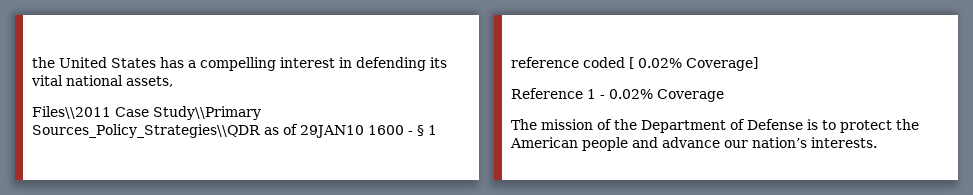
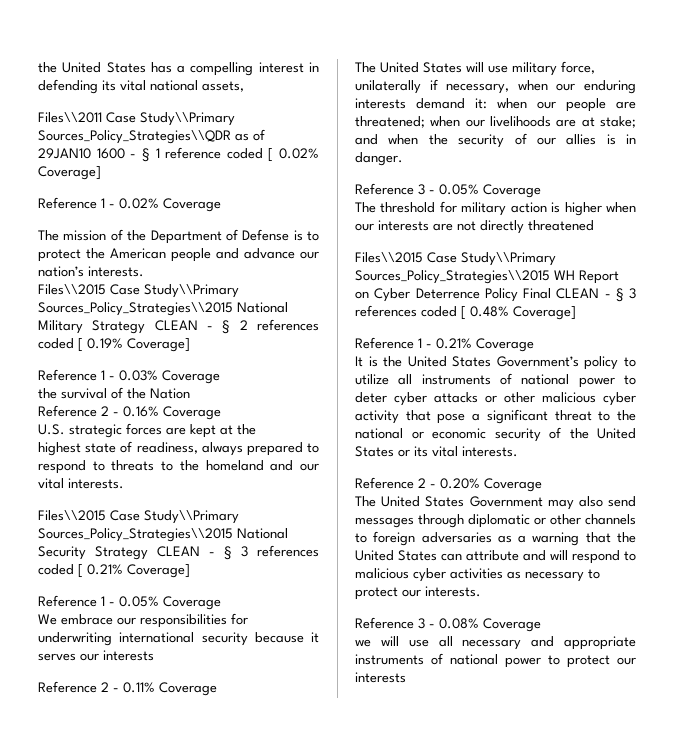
+ Files\\2015 Case Study\\Primary Sources_Policy_Strategies\\2015 National Military Strategy CLEAN - § 2 references coded [ 0.19% Coverage]
+ Reference 1 - 0.03% Coverage
+ the survival of the Nation
+ Reference 2 - 0.16% Coverage
+ U.S. strategic forces are kept at the
+ highest state of readiness, always prepared to respond to threats to the homeland and our vital interests.
+ Files\\2015 Case Study\\Primary Sources_Policy_Strategies\\2015 National Security Strategy CLEAN - § 3 references coded [ 0.21% Coverage]
+ Reference 1 - 0.05% Coverage
+ We embrace our responsibilities for underwriting international security because it serves our interests
+ Reference 2 - 0.11% Coverage
+ The United States will use military force, unilaterally if necessary, when our enduring interests demand it: when our people are threatened; when our livelihoods are at stake; and when the security of our allies is in danger.
+ Reference 3 - 0.05% Coverage
+ The threshold for military action is higher when our interests are not directly threatened
+ Files\\2015 Case Study\\Primary Sources_Policy_Strategies\\2015 WH Report on Cyber Deterrence Policy Final CLEAN - § 3 references coded [ 0.48% Coverage]
+ Reference 1 - 0.21% Coverage
+ It is the United States Government’s policy to utilize all instruments of national power to deter cyber attacks or other malicious cyber activity that pose a significant threat to the national or economic security of the United States or its vital interests.
+ Reference 2 - 0.20% Coverage
+ The United States Government may also send messages through diplomatic or other channels to foreign adversaries as a warning that the United States can attribute and will respond to malicious cyber activities as necessary to protect our interests.
+ Reference 3 - 0.08% Coverage
+ we will use all necessary and appropriate instruments of national power to protect our interests

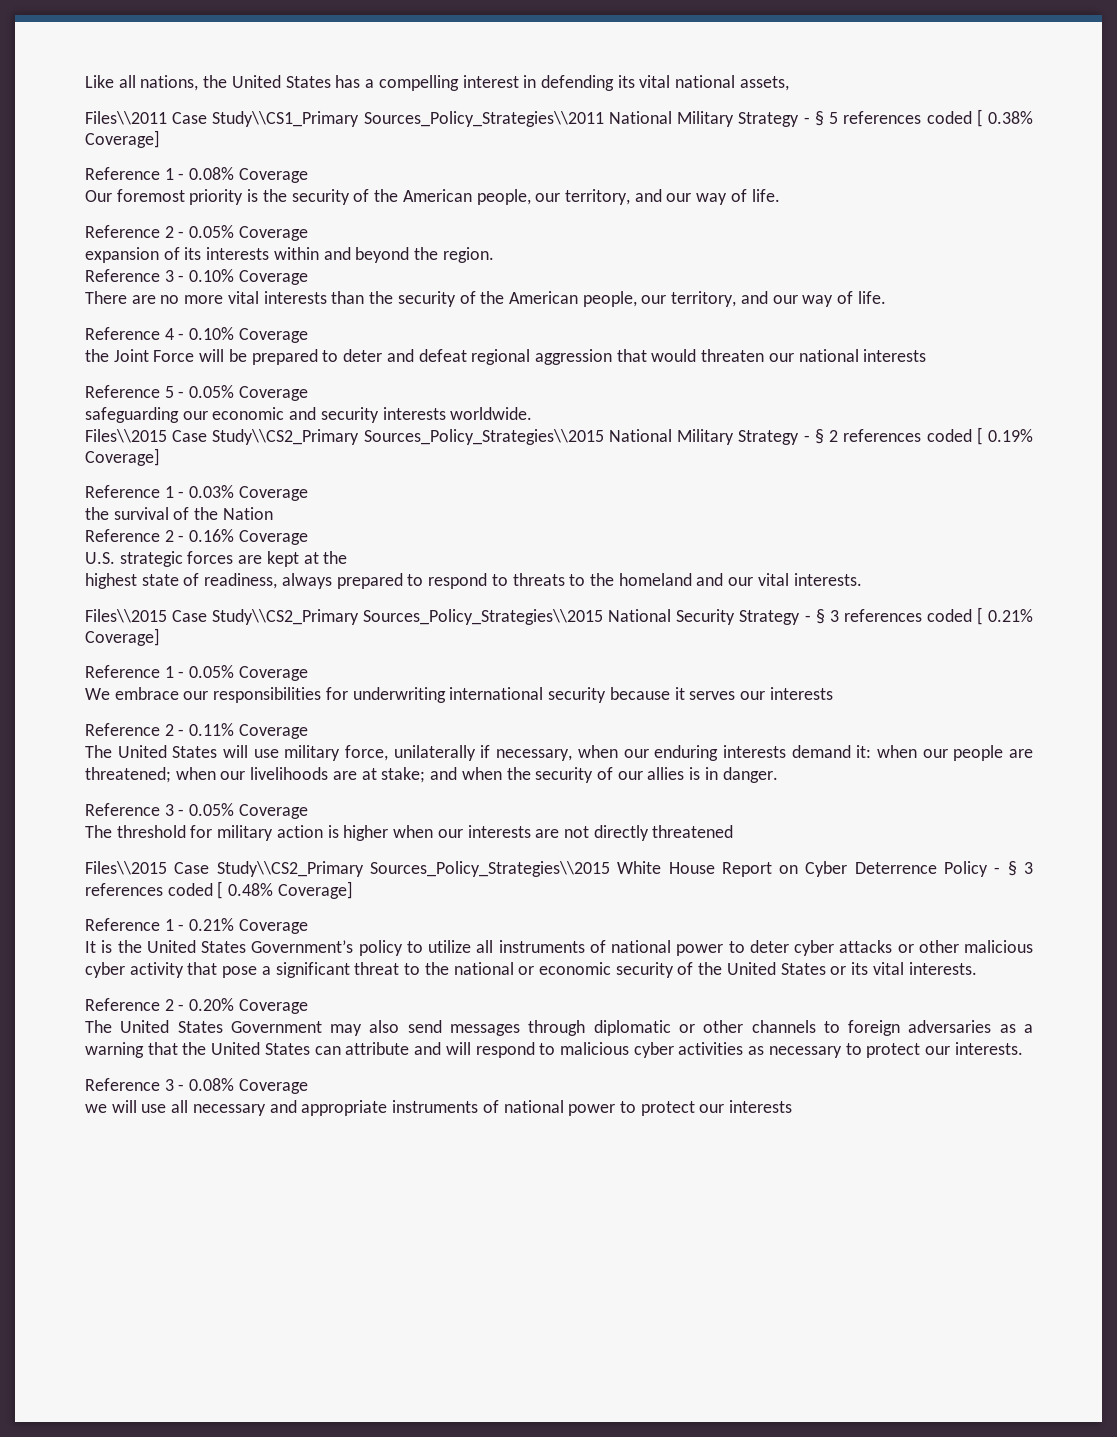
- the United States has a compelling interest in defending its vital national assets,
+ Like all nations, the United States has a compelling interest in defending its vital national assets,
- Files\\2011 Case Study\\Primary Sources_Policy_Strategies\\QDR as of 29JAN10 1600 - § 1 reference coded [ 0.02% Coverage]
- Reference 1 - 0.02% Coverage
- The mission of the Department of Defense is to protect the American people and advance our nation’s interests.
- Files\\2015 Case Study\\Primary Sources_Policy_Strategies\\2015 National Military Strategy CLEAN - § 2 references coded [ 0.19% Coverage]
+ Files\\2011 Case Study\\CS1_Primary Sources_Policy_Strategies\\2011 National Military Strategy - § 5 references coded [ 0.38% Coverage]
+ Reference 1 - 0.08% Coverage
+ Our foremost priority is the security of the American people, our territory, and our way of life.
+ Reference 2 - 0.05% Coverage
+ expansion of its interests within and beyond the region.
+ Reference 3 - 0.10% Coverage
+ There are no more vital interests than the security of the American people, our territory, and our way of life.
+ Reference 4 - 0.10% Coverage
+ the Joint Force will be prepared to deter and defeat regional aggression that would threaten our national interests
+ Reference 5 - 0.05% Coverage
+ safeguarding our economic and security interests worldwide.
+ Files\\2015 Case Study\\CS2_Primary Sources_Policy_Strategies\\2015 National Military Strategy - § 2 references coded [ 0.19% Coverage]
- Files\\2015 Case Study\\Primary Sources_Policy_Strategies\\2015 National Security Strategy CLEAN - § 3 references coded [ 0.21% Coverage]
+ Files\\2015 Case Study\\CS2_Primary Sources_Policy_Strategies\\2015 National Security Strategy - § 3 references coded [ 0.21% Coverage]
- Files\\2015 Case Study\\Primary Sources_Policy_Strategies\\2015 WH Report on Cyber Deterrence Policy Final CLEAN - § 3 references coded [ 0.48% Coverage]
+ Files\\2015 Case Study\\CS2_Primary Sources_Policy_Strategies\\2015 White House Report on Cyber Deterrence Policy - § 3 references coded [ 0.48% Coverage]

